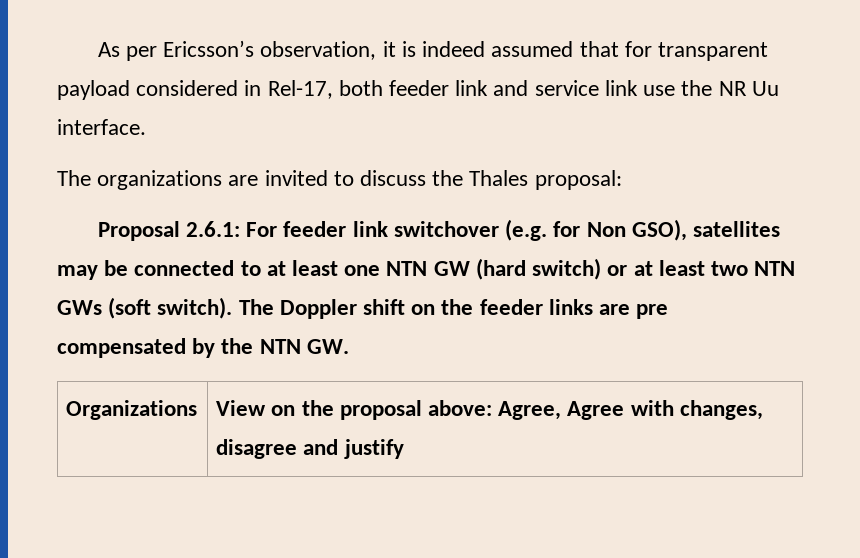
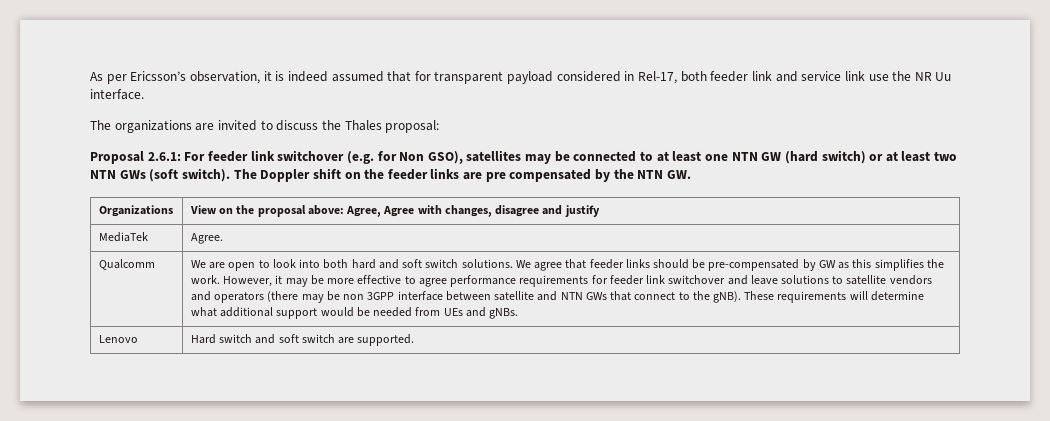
+ MediaTek | Agree.
+ Qualcomm | We are open to look into both hard and soft switch solutions. We agree that feeder links should be pre-compensated by GW as this simplifies the work. However, it may be more effective to agree performance requirements for feeder link switchover and leave solutions to satellite vendors and operators (there may be non 3GPP interface between satellite and NTN GWs that connect to the gNB). These requirements will determine what additional support would be needed from UEs and gNBs.
+ Lenovo | Hard switch and soft switch are supported.

